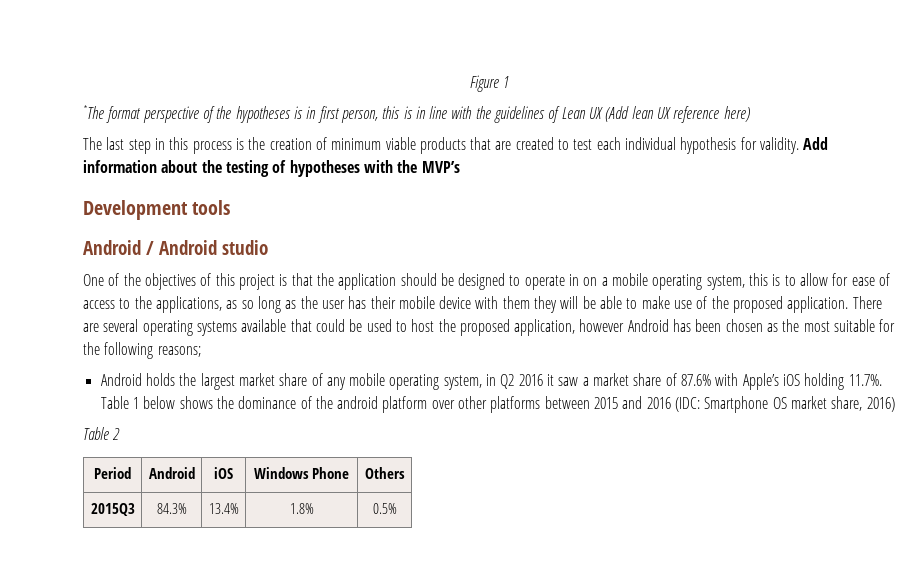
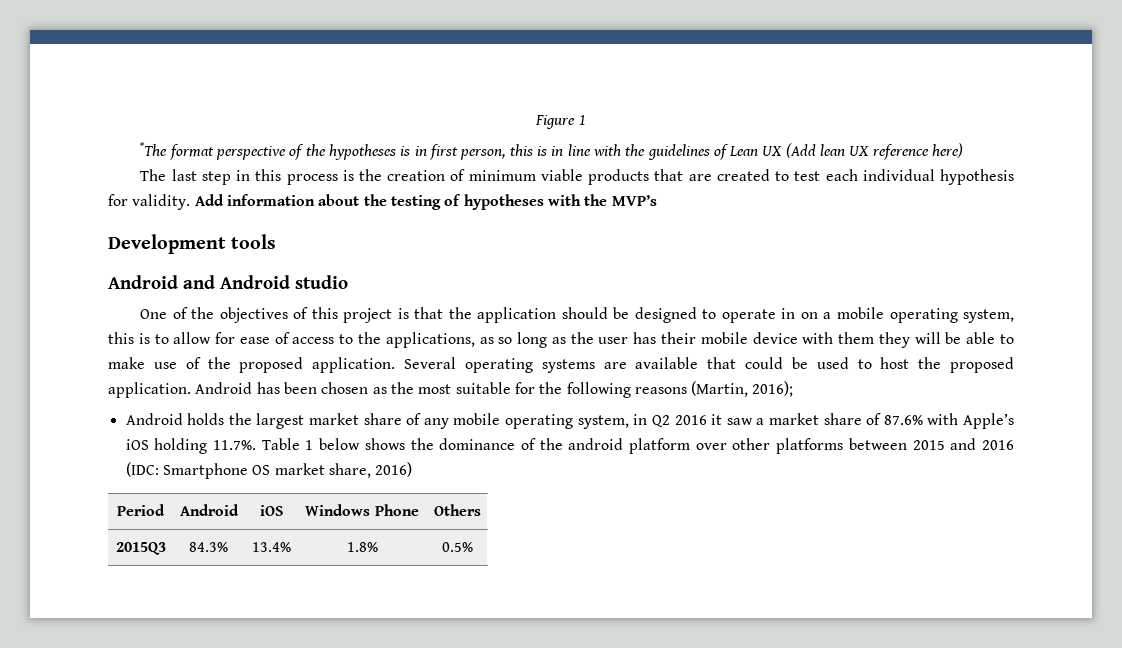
- Android / Android studio
+ Android and Android studio
- There are several operating systems available that could be used to host the proposed application, however Android has been chosen as the most suitable for the following reasons;
+ Several operating systems are available that could be used to host the proposed application. Android has been chosen as the most suitable for the following reasons (Martin, 2016);
- Table 2

